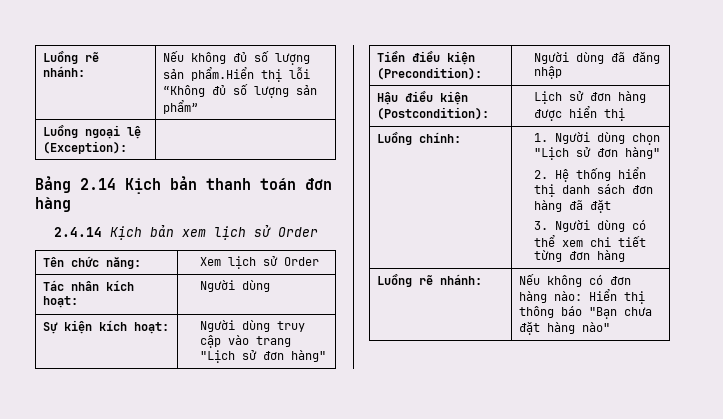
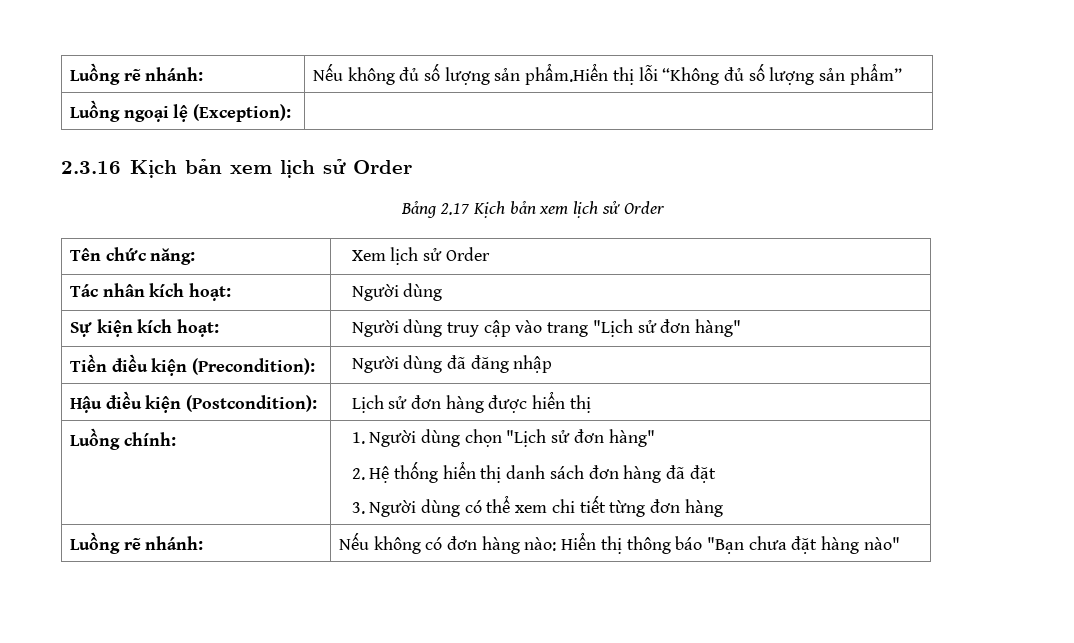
- Bảng 2.14 Kịch bản thanh toán đơn hàng
- 2.4.14 Kịch bản xem lịch sử Order
+ 2.3.16 Kịch bản xem lịch sử Order
+ Bảng 2.17 Kịch bản xem lịch sử Order

